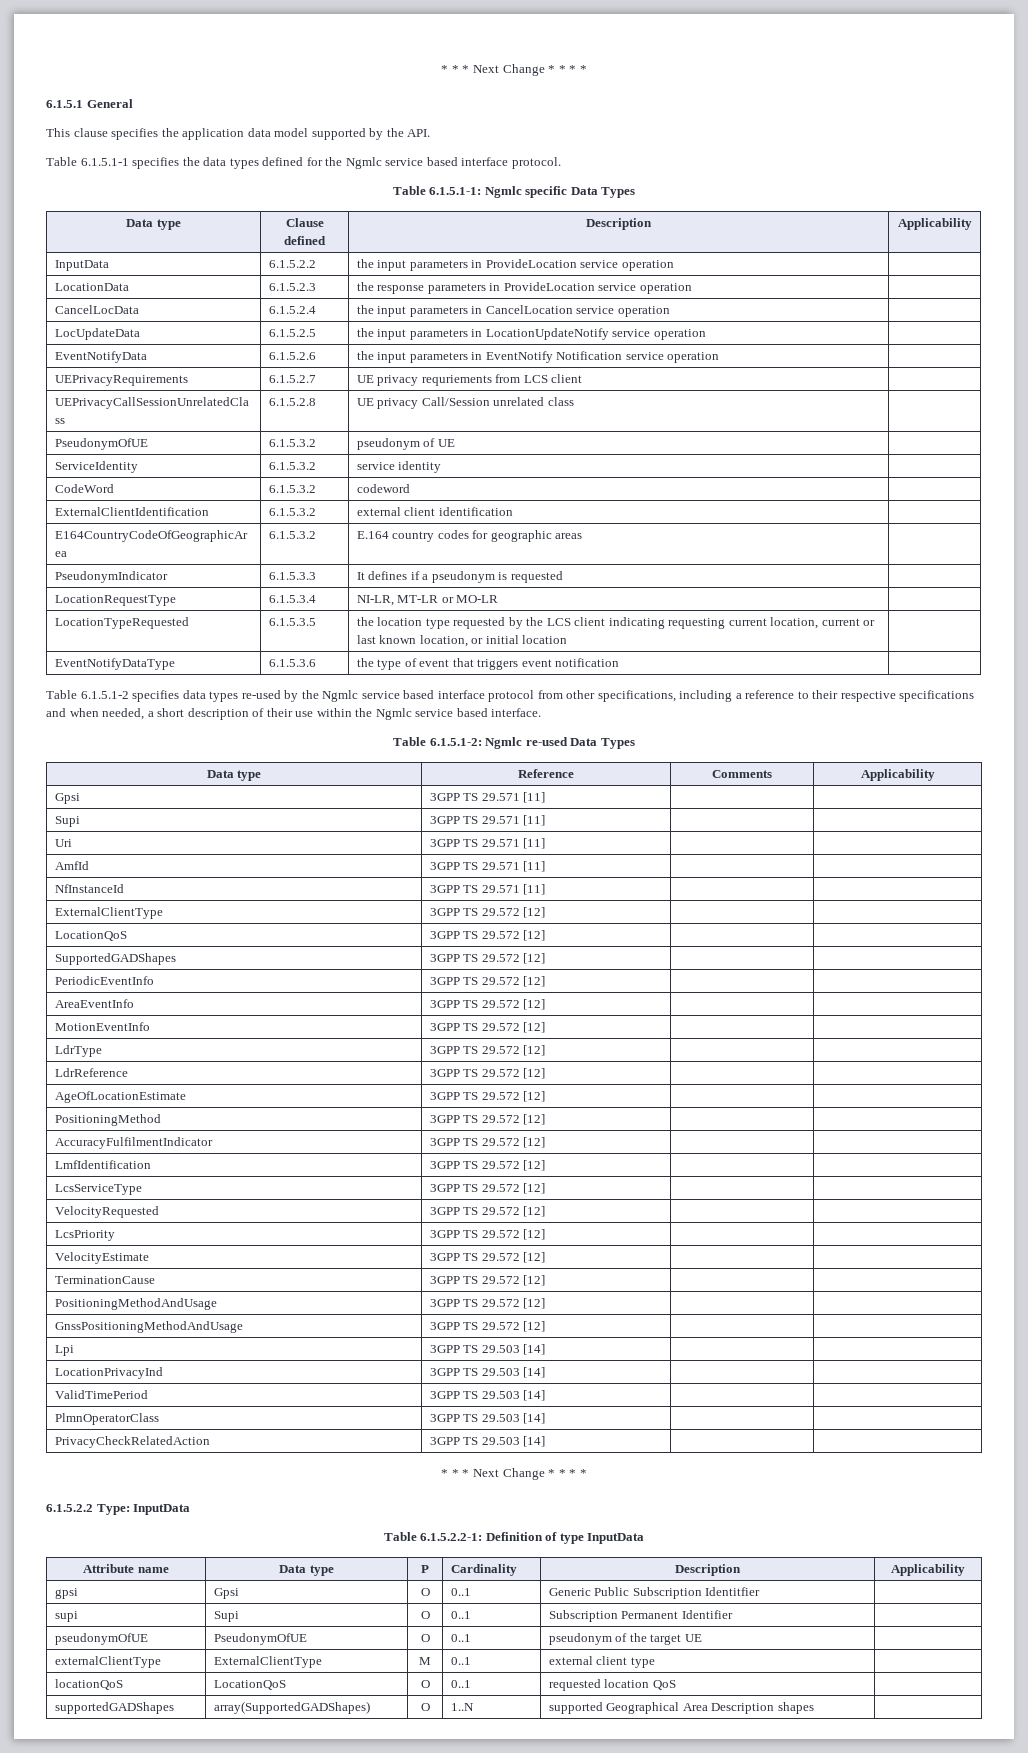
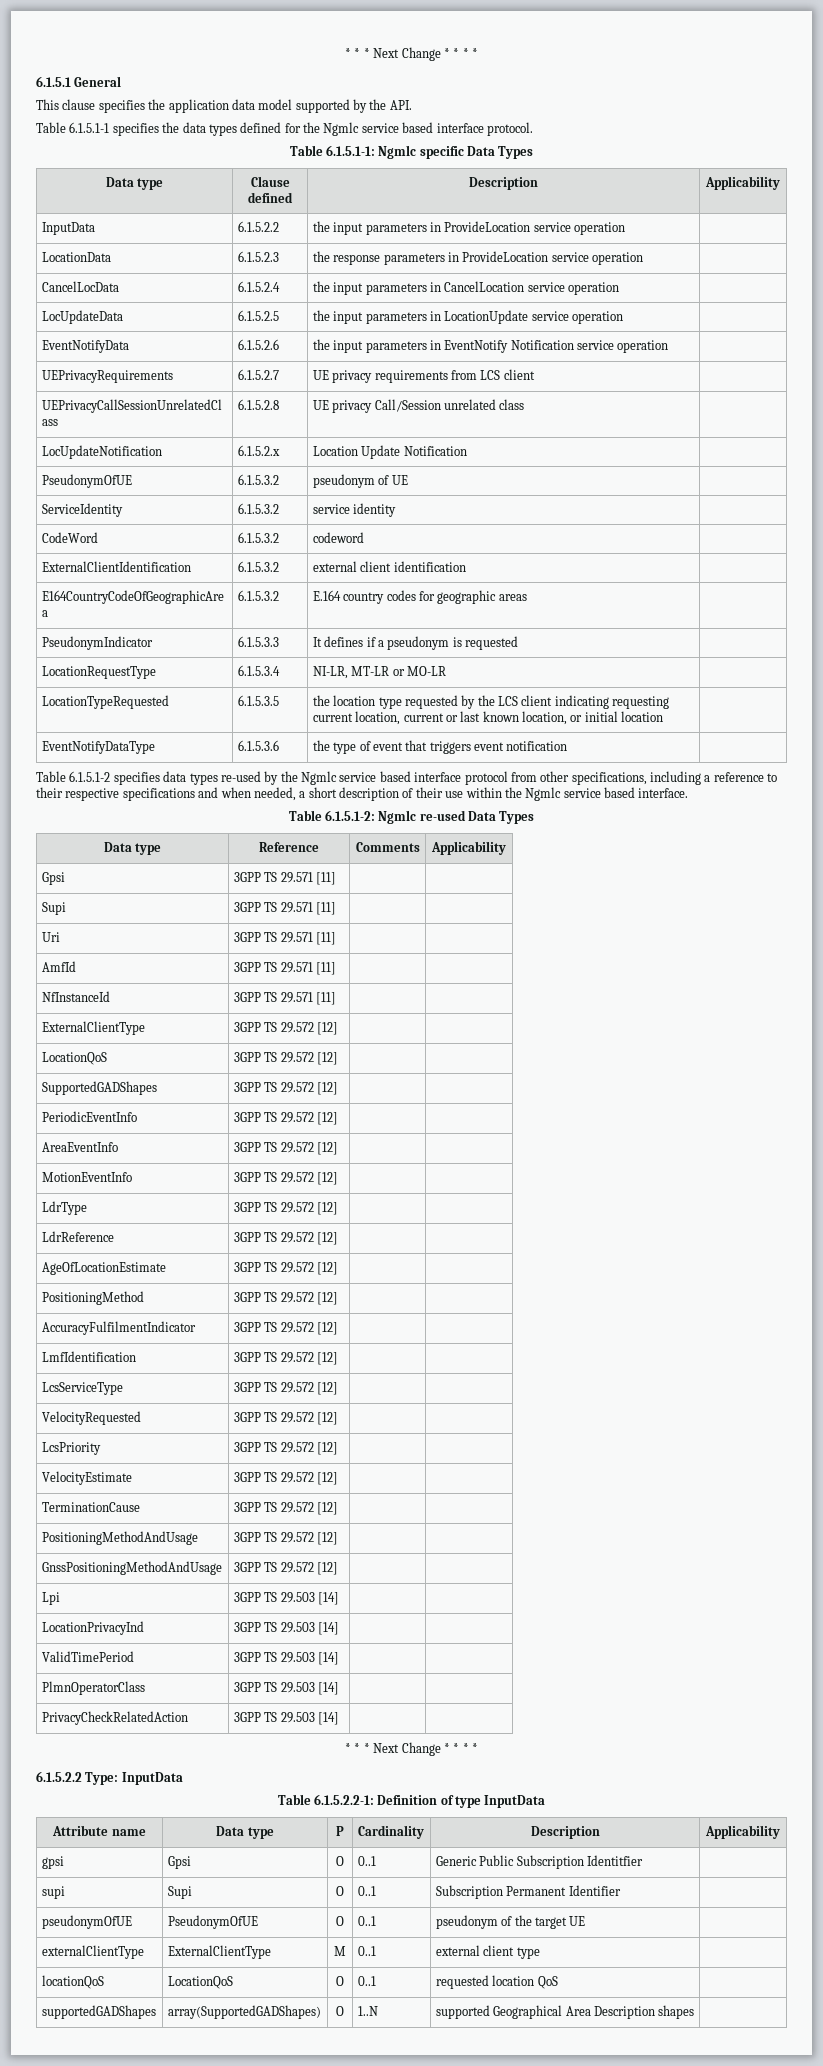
- LocUpdateData | 6.1.5.2.5 | the input parameters in LocationUpdateNotify service operation |
+ LocUpdateData | 6.1.5.2.5 | the input parameters in LocationUpdate service operation |
- UEPrivacyRequirements | 6.1.5.2.7 | UE privacy requriements from LCS client |
+ UEPrivacyRequirements | 6.1.5.2.7 | UE privacy requirements from LCS client |
+ LocUpdateNotification | 6.1.5.2.x | Location Update Notification |

